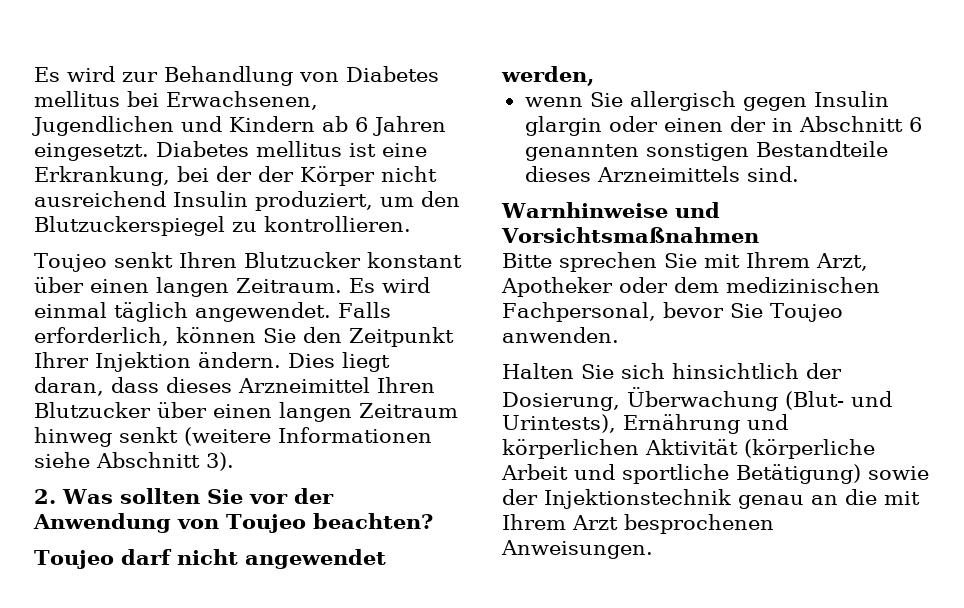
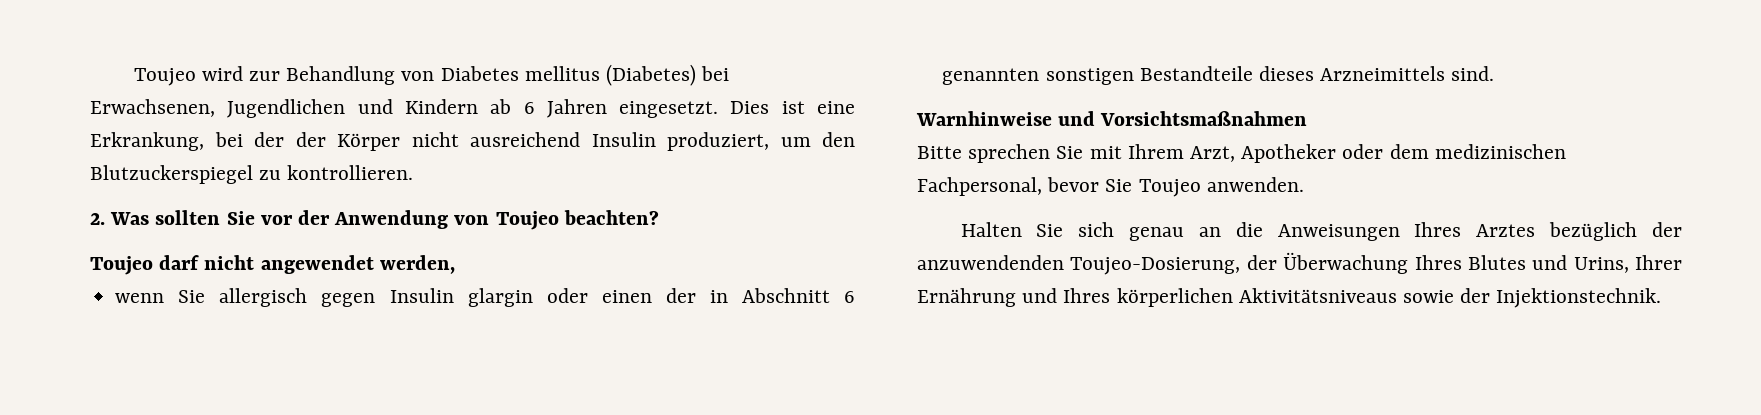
- Es wird zur Behandlung von Diabetes mellitus bei Erwachsenen, Jugendlichen und Kindern ab 6 Jahren eingesetzt.
+ Toujeo wird zur Behandlung von Diabetes mellitus (Diabetes) bei Erwachsenen, Jugendlichen und Kindern ab 6 Jahren eingesetzt.
- Diabetes mellitus ist eine Erkrankung, bei der der Körper nicht ausreichend Insulin produziert, um den Blutzuckerspiegel zu kontrollieren.
+ Dies ist eine Erkrankung, bei der der Körper nicht ausreichend Insulin produziert, um den Blutzuckerspiegel zu kontrollieren.
- Toujeo senkt Ihren Blutzucker konstant über einen langen Zeitraum. Es wird einmal täglich angewendet. Falls erforderlich, können Sie den Zeitpunkt Ihrer Injektion ändern. Dies liegt daran, dass dieses Arzneimittel Ihren Blutzucker über einen langen Zeitraum hinweg senkt (weitere Informationen siehe Abschnitt 3).
- Halten Sie sich hinsichtlich der Dosierung, Überwachung (Blut- und Urintests), Ernährung und körperlichen Aktivität (körperliche Arbeit und sportliche Betätigung) sowie der Injektionstechnik genau an die mit Ihrem Arzt besprochenen Anweisungen.
+ Halten Sie sich genau an die Anweisungen Ihres Arztes bezüglich der anzuwendenden Toujeo-Dosierung, der Überwachung Ihres Blutes und Urins, Ihrer Ernährung und Ihres körperlichen Aktivitätsniveaus sowie der Injektionstechnik.

